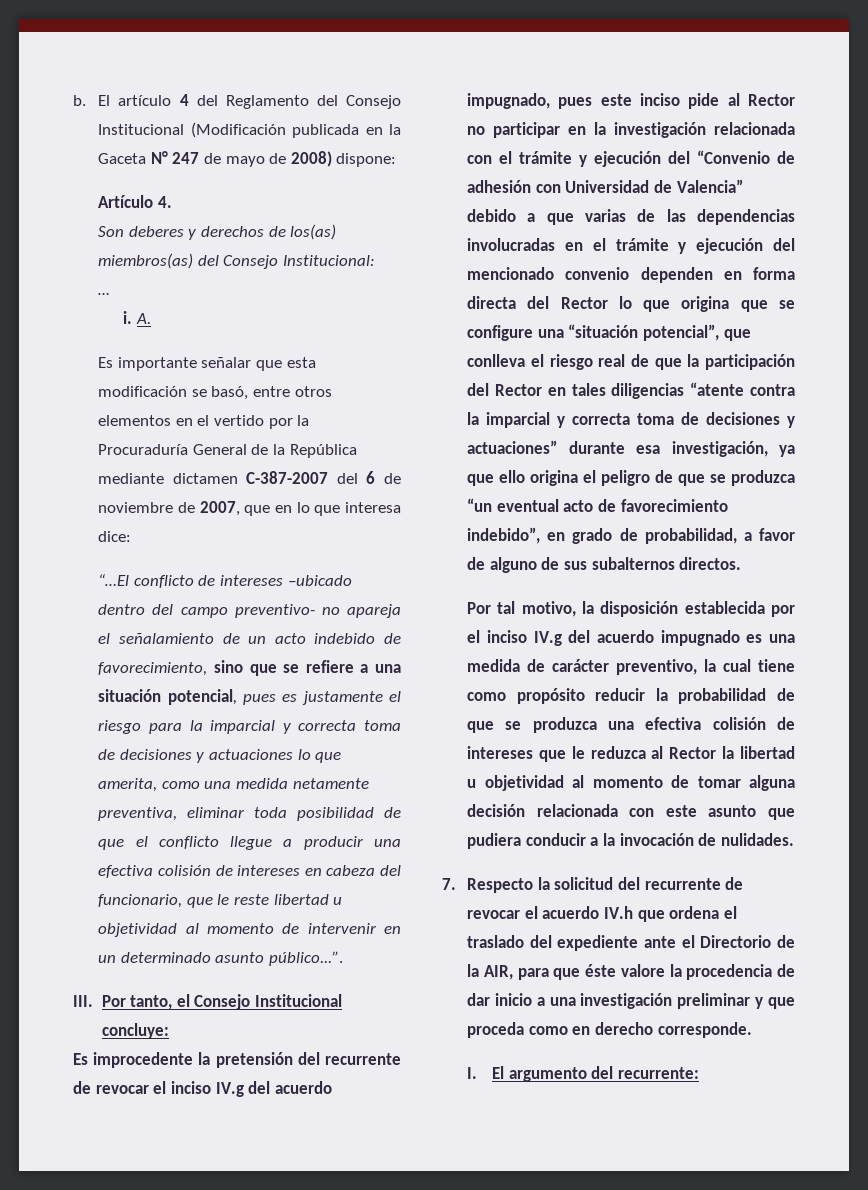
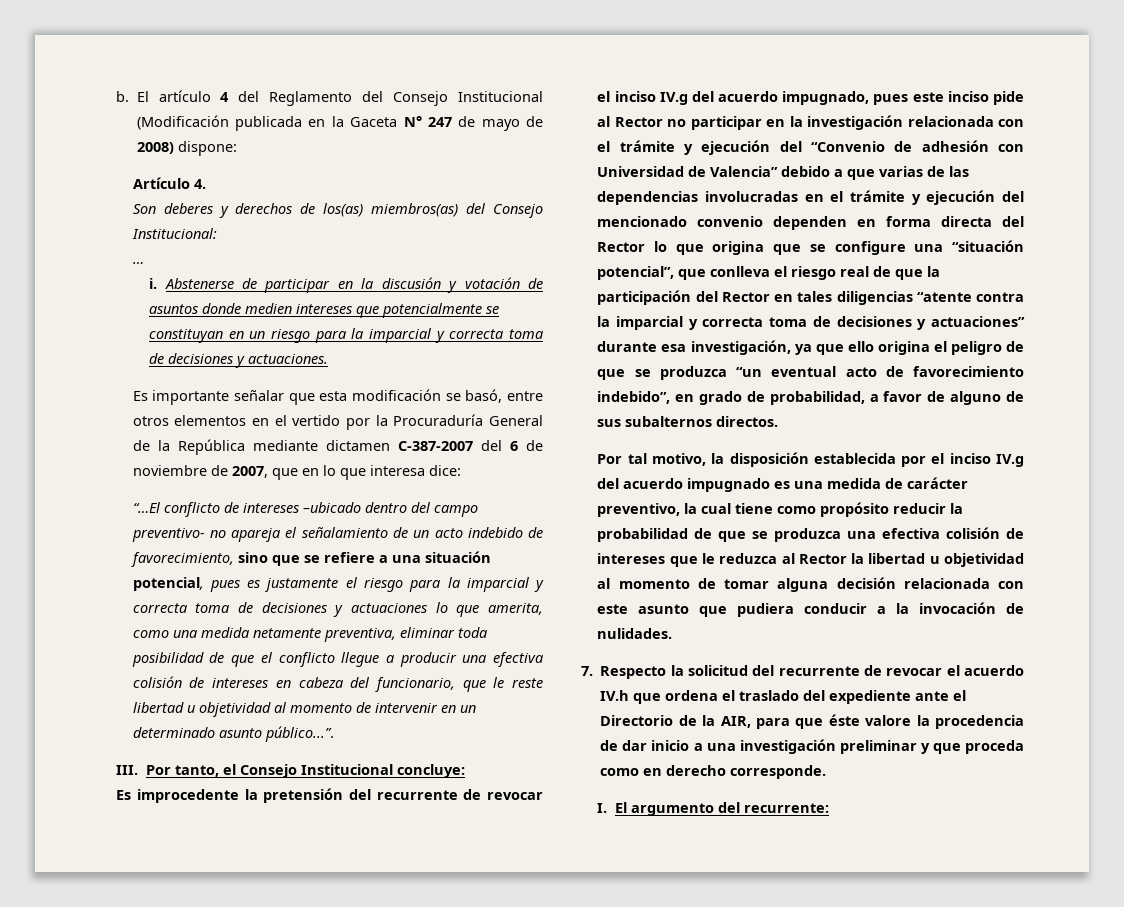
- A.
+ Abstenerse de participar en la discusión y votación de asuntos donde medien intereses que potencialmente se constituyan en un riesgo para la imparcial y correcta toma de decisiones y actuaciones.

